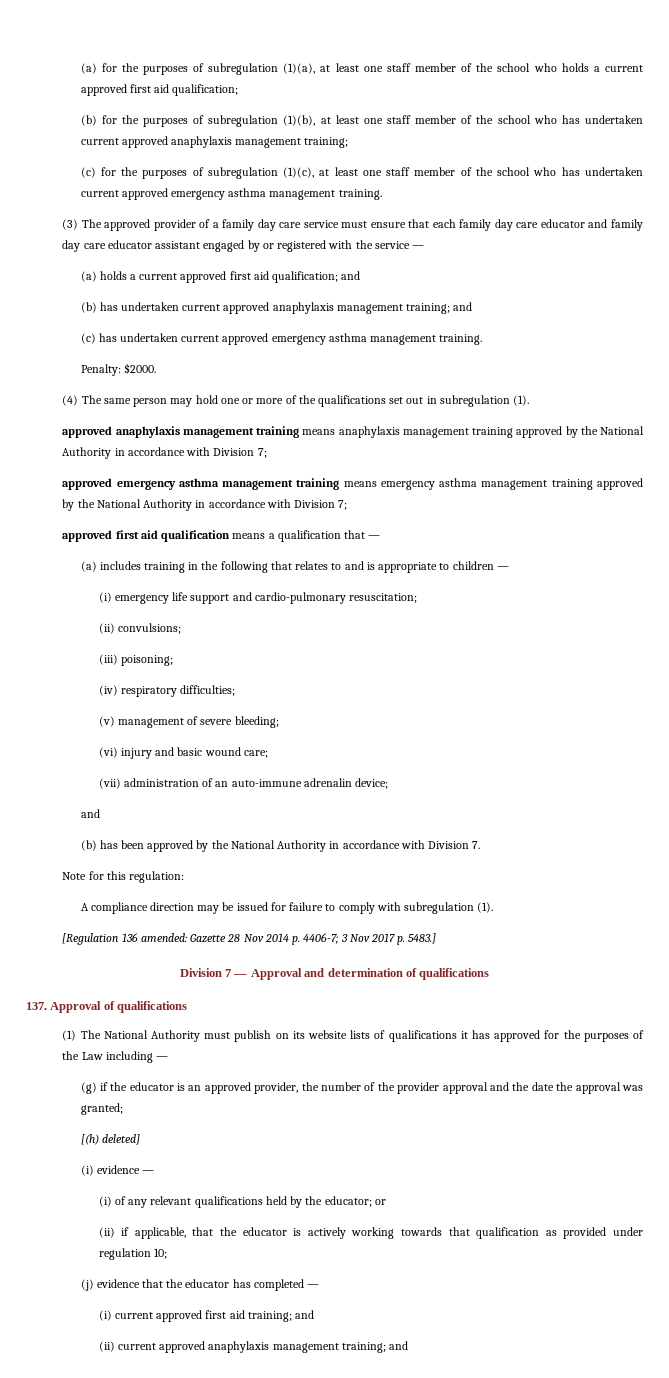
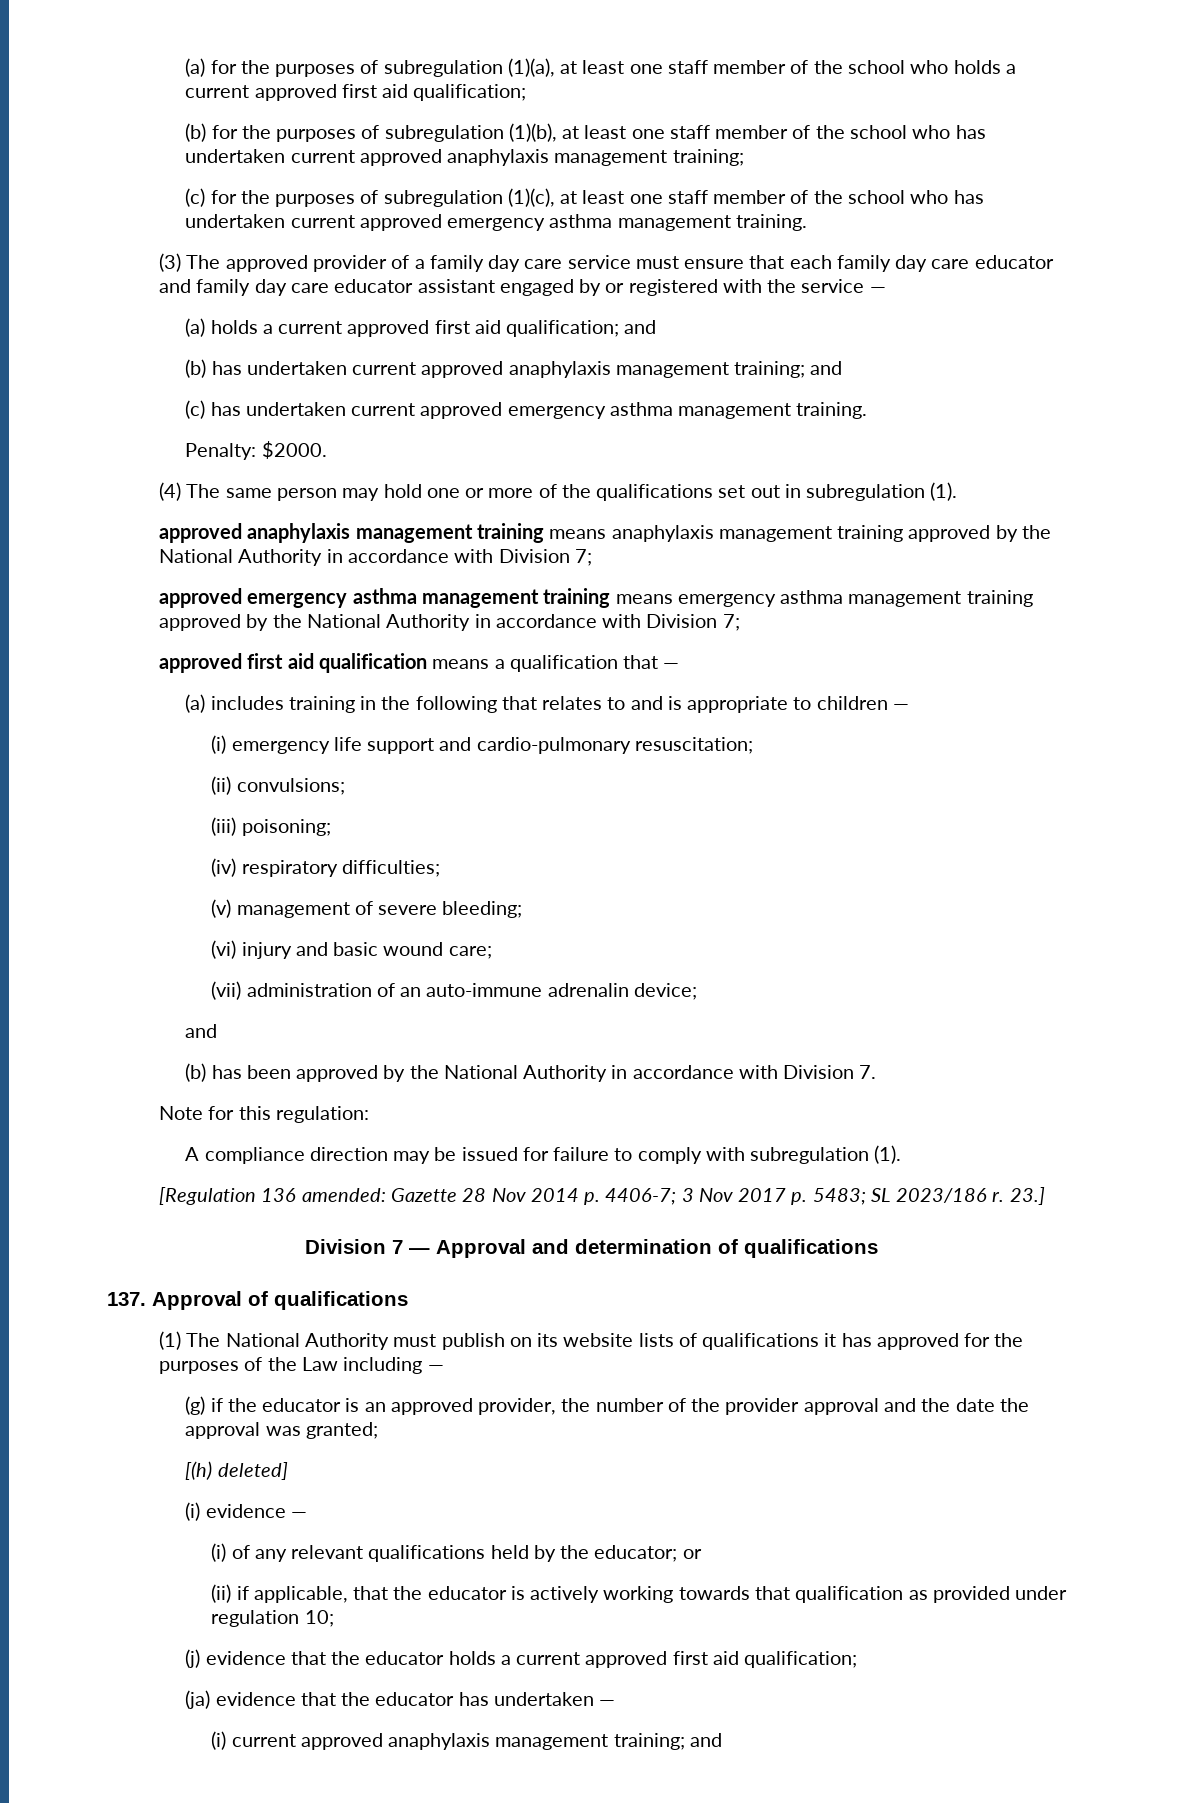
- [Regulation 136 amended: Gazette 28 Nov 2014 p. 4406-7; 3 Nov 2017 p. 5483.]
+ [Regulation 136 amended: Gazette 28 Nov 2014 p. 4406-7; 3 Nov 2017 p. 5483; SL 2023/186 r. 23.]
- (j) evidence that the educator has completed —
- (i) current approved first aid training; and
- (ii) current approved anaphylaxis management training; and
+ (j) evidence that the educator holds a current approved first aid qualification;
+ (ja) evidence that the educator has undertaken —
+ (i) current approved anaphylaxis management training; and

